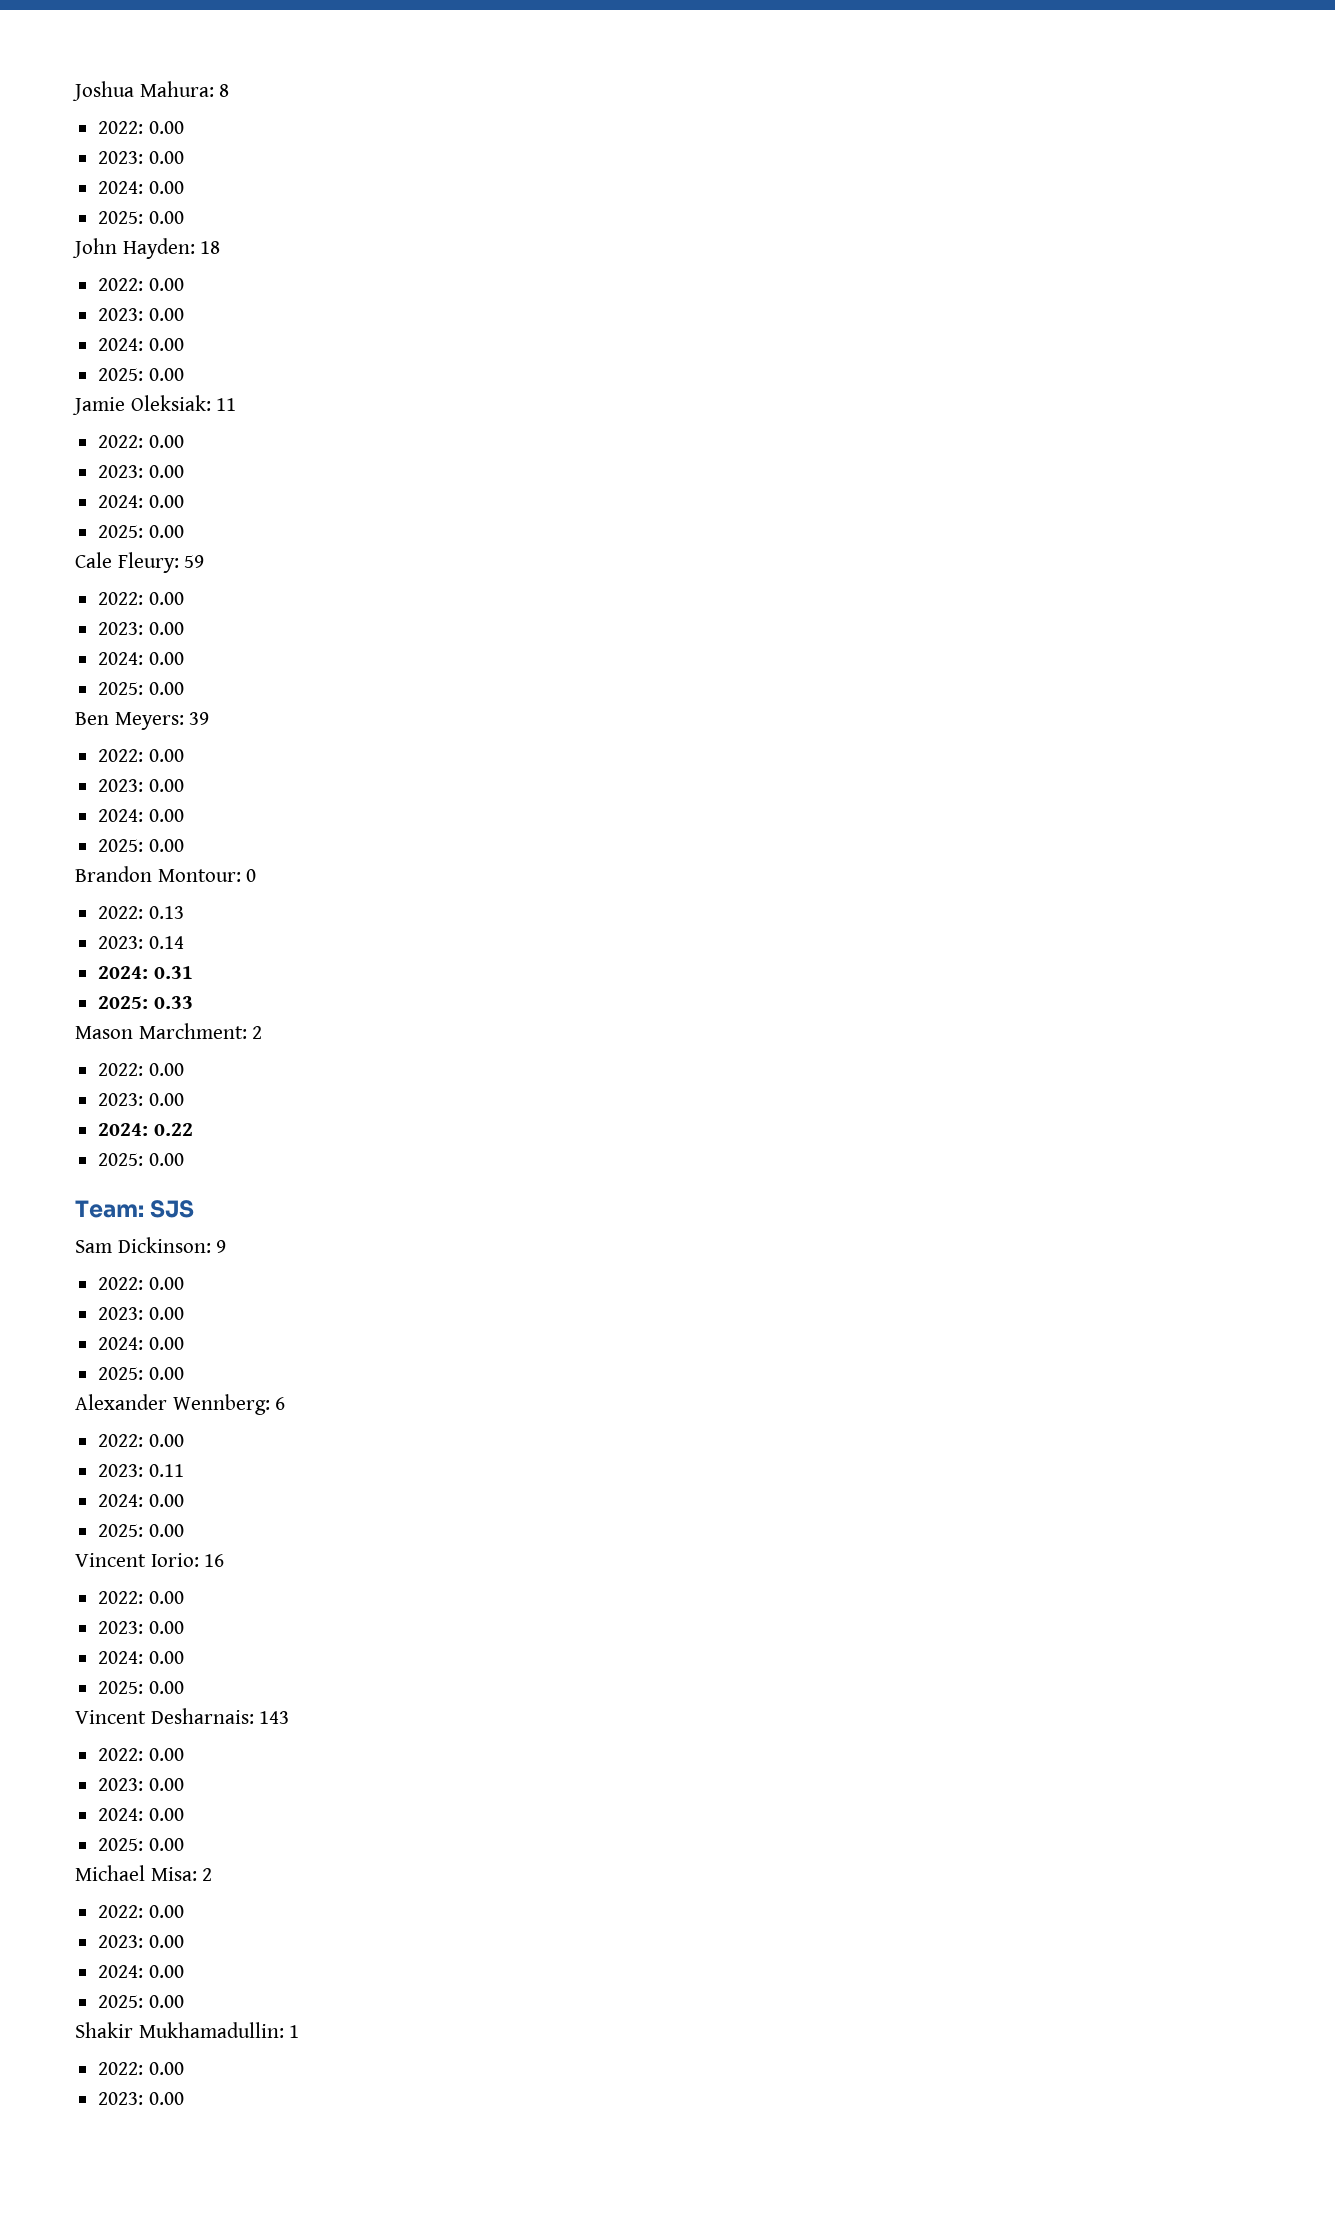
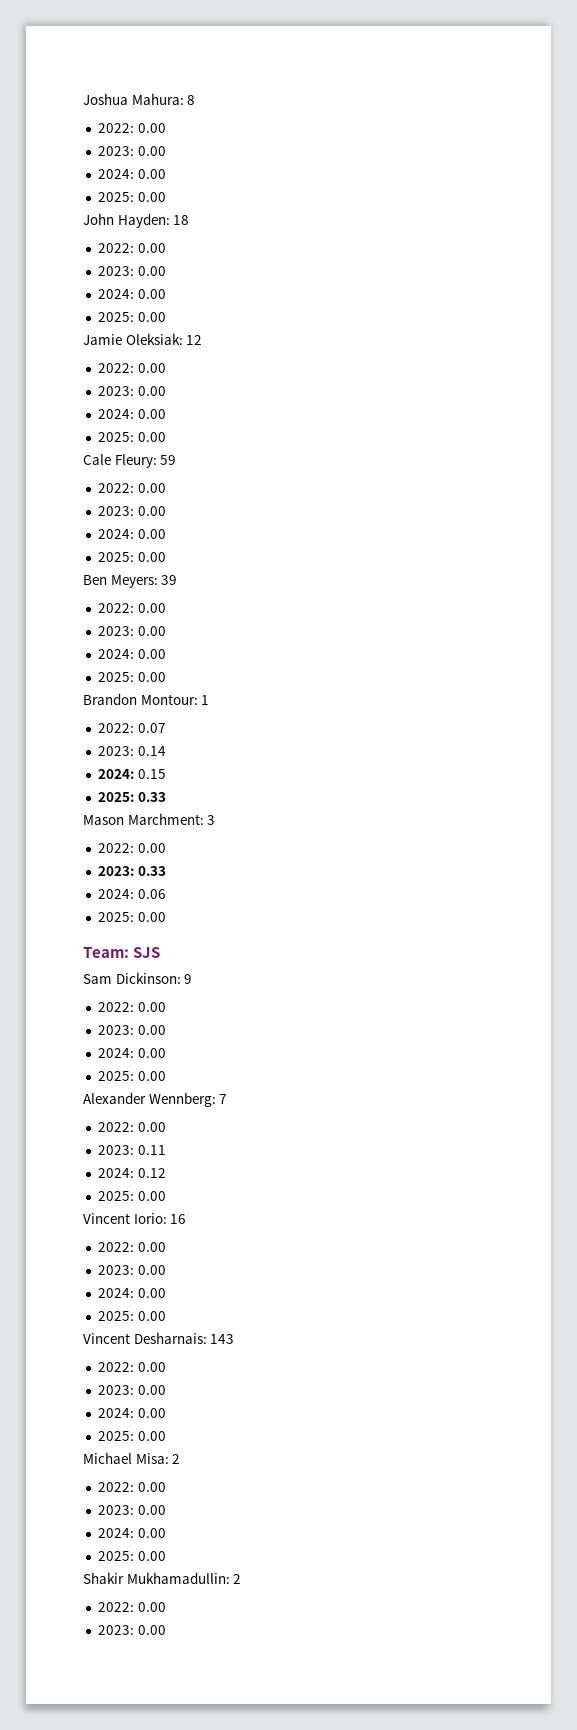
- Jamie Oleksiak: 11
+ Jamie Oleksiak: 12
- Brandon Montour: 0
- 2022: 0.13
+ Brandon Montour: 1
+ 2022: 0.07
- 2024: 0.31
+ 2024: 0.15
- Mason Marchment: 2
+ Mason Marchment: 3
  2022: 0.00
- 2023: 0.00
- 2024: 0.22
+ 2023: 0.33
+ 2024: 0.06
- Alexander Wennberg: 6
+ Alexander Wennberg: 7
  2023: 0.11
- 2024: 0.00
+ 2024: 0.12
- Shakir Mukhamadullin: 1
+ Shakir Mukhamadullin: 2

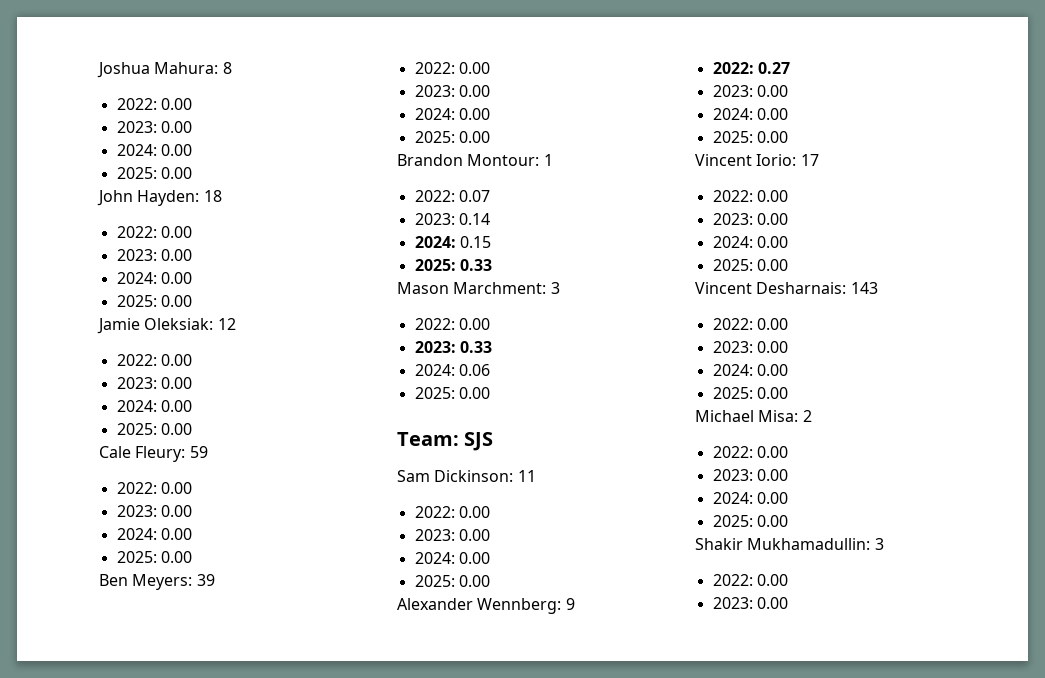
- Sam Dickinson: 9
+ Sam Dickinson: 11
- Alexander Wennberg: 7
- 2022: 0.00
- 2023: 0.11
- 2024: 0.12
+ Alexander Wennberg: 9
+ 2022: 0.27
+ 2023: 0.00
+ 2024: 0.00
- Vincent Iorio: 16
+ Vincent Iorio: 17
- Shakir Mukhamadullin: 2
+ Shakir Mukhamadullin: 3

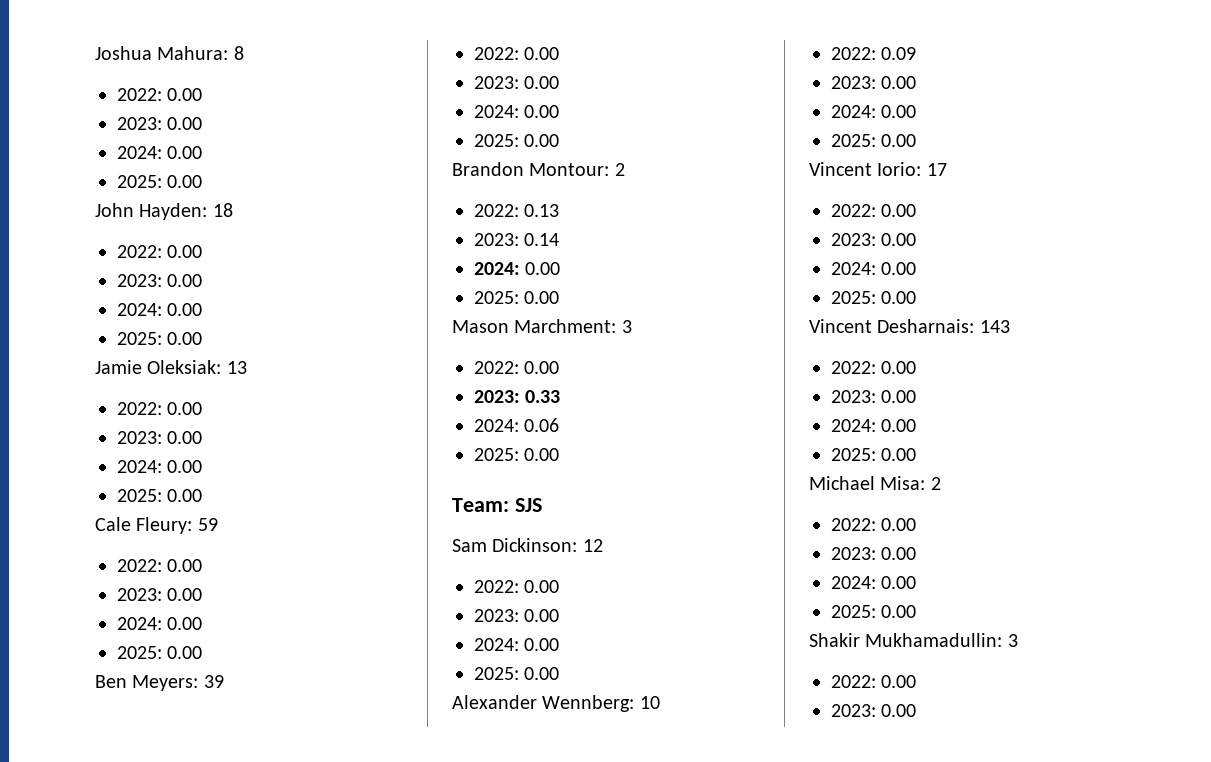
- Jamie Oleksiak: 12
+ Jamie Oleksiak: 13
- Brandon Montour: 1
- 2022: 0.07
+ Brandon Montour: 2
+ 2022: 0.13
  2023: 0.14
- 2024: 0.15
- 2025: 0.33
+ 2024: 0.00
+ 2025: 0.00
- Sam Dickinson: 11
+ Sam Dickinson: 12
- Alexander Wennberg: 9
- 2022: 0.27
+ Alexander Wennberg: 10
+ 2022: 0.09

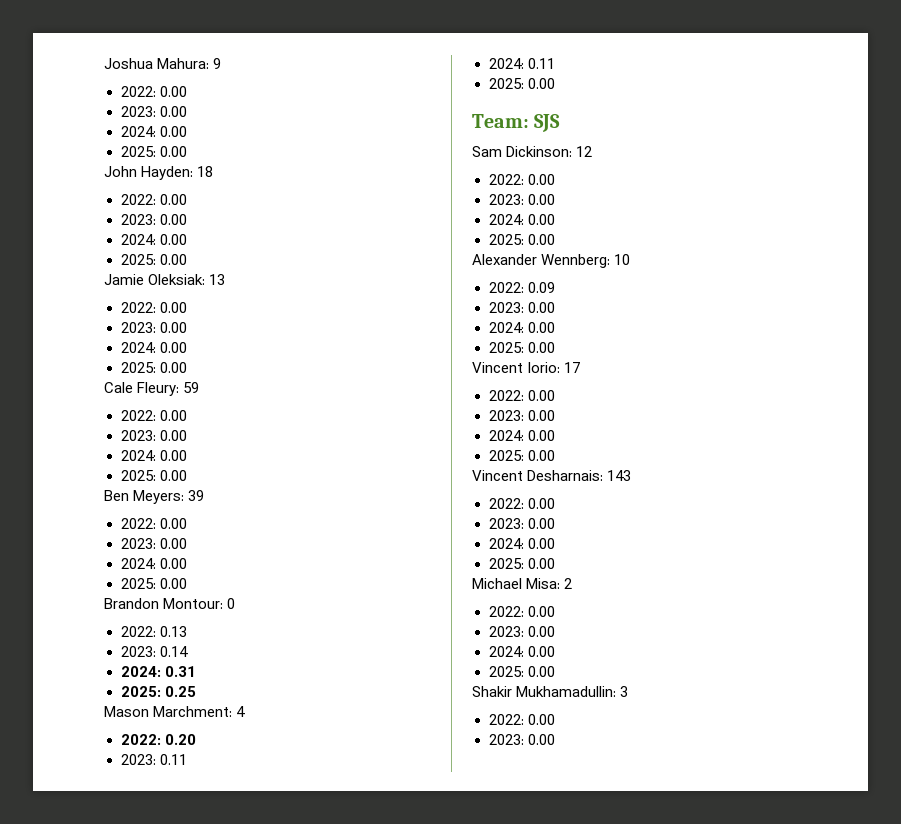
- Joshua Mahura: 8
+ Joshua Mahura: 9
- Brandon Montour: 2
+ Brandon Montour: 0
  2023: 0.14
- 2024: 0.00
- 2025: 0.00
+ 2024: 0.31
+ 2025: 0.25
- Mason Marchment: 3
- 2022: 0.00
- 2023: 0.33
- 2024: 0.06
+ Mason Marchment: 4
+ 2022: 0.20
+ 2023: 0.11
+ 2024: 0.11

